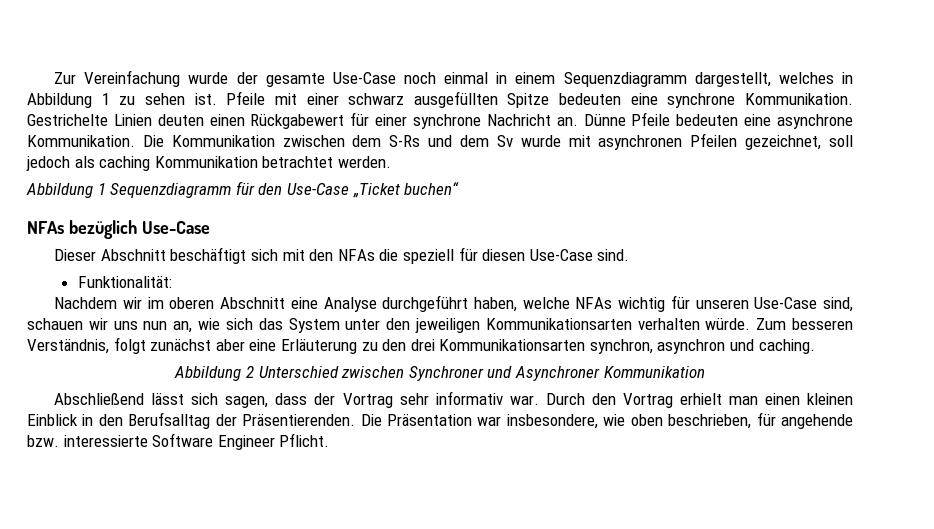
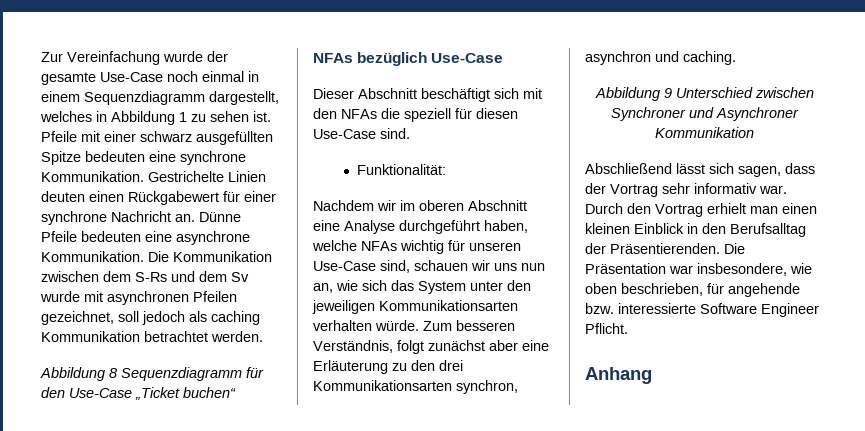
- Abbildung 1 Sequenzdiagramm für den Use-Case „Ticket buchen“
+ Abbildung 8 Sequenzdiagramm für den Use-Case „Ticket buchen“
- Abbildung 2 Unterschied zwischen Synchroner und Asynchroner Kommunikation
+ Abbildung 9 Unterschied zwischen Synchroner und Asynchroner Kommunikation
+ Anhang

